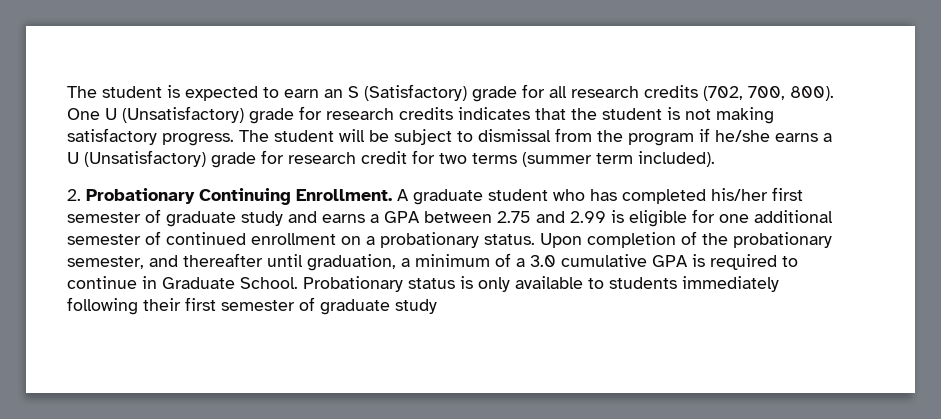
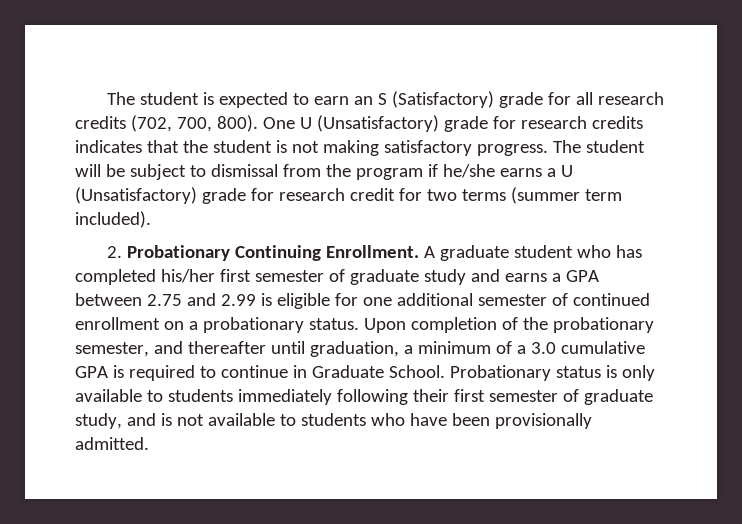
- Probationary status is only available to students immediately following their first semester of graduate study
+ Probationary status is only available to students immediately following their first semester of graduate study, and is not available to students who have been provisionally admitted.

